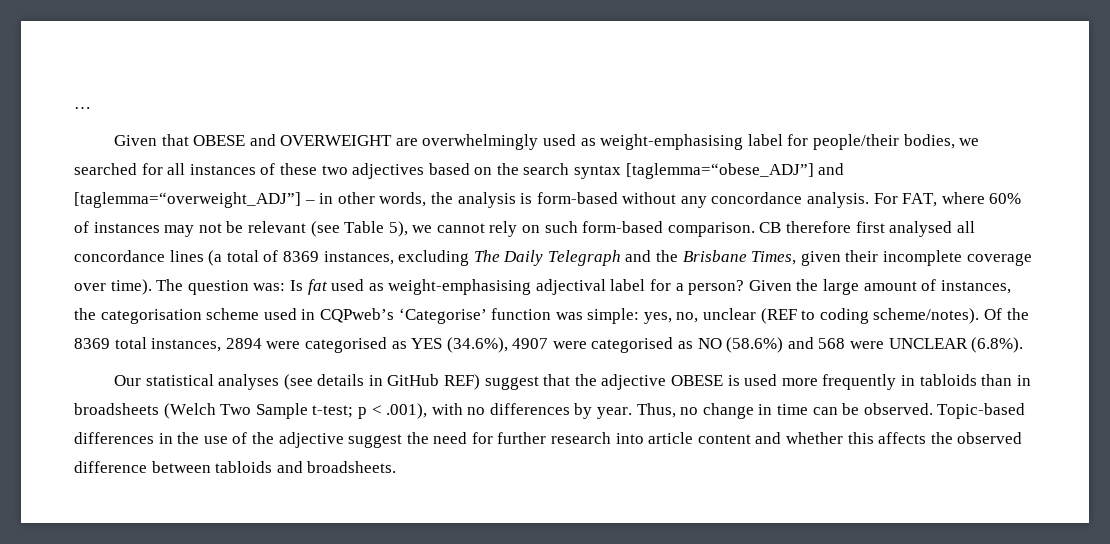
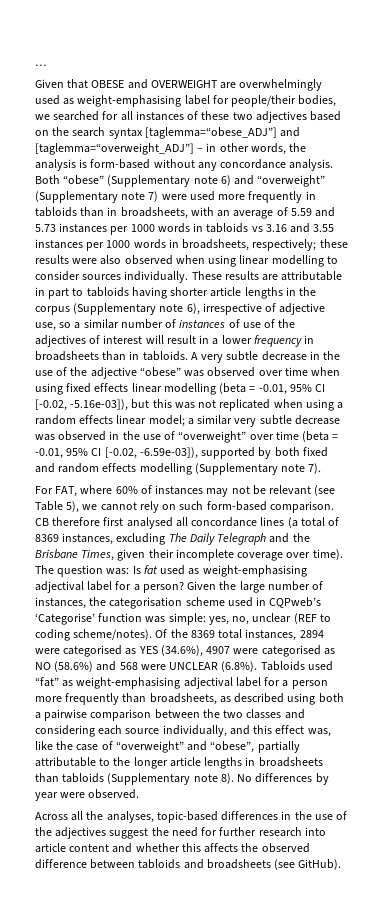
- Given that OBESE and OVERWEIGHT are overwhelmingly used as weight-emphasising label for people/their bodies, we searched for all instances of these two adjectives based on the search syntax [taglemma=“obese_ADJ”] and [taglemma=“overweight_ADJ”] – in other words, the analysis is form-based without any concordance analysis. For FAT, where 60% of instances may not be relevant (see Table 5), we cannot rely on such form-based comparison.
+ Given that OBESE and OVERWEIGHT are overwhelmingly used as weight-emphasising label for people/their bodies, we searched for all instances of these two adjectives based on the search syntax [taglemma=“obese_ADJ”] and [taglemma=“overweight_ADJ”] – in other words, the analysis is form-based without any concordance analysis. Both “obese” (Supplementary note 6) and “overweight” (Supplementary note 7) were used more frequently in tabloids than in broadsheets, with an average of 5.59 and 5.73 instances per 1000 words in tabloids vs 3.16 and 3.55 instances per 1000 words in broadsheets, respectively; these results were also observed when using linear modelling to consider sources individually. These results are attributable in part to tabloids having shorter article lengths in the corpus (Supplementary note 6), irrespective of adjective use, so a similar number of instances of use of the adjectives of interest will result in a lower frequency in broadsheets than in tabloids. A very subtle decrease in the use of the adjective “obese” was observed over time when using fixed effects linear modelling (beta = -0.01, 95% CI [-0.02, -5.16e-03]), but this was not replicated when using a random effects linear model; a similar very subtle decrease was observed in the use of “overweight” over time (beta = -0.01, 95% CI [-0.02, -6.59e-03]), supported by both fixed and random effects modelling (Supplementary note 7).
+ For FAT, where 60% of instances may not be relevant (see Table 5), we cannot rely on such form-based comparison.
- Given the large amount of instances, the categorisation scheme used in CQPweb’s ‘Categorise’ function was simple: yes, no, unclear (REF to coding scheme/notes).
+ Given the large number of instances, the categorisation scheme used in CQPweb’s ‘Categorise’ function was simple: yes, no, unclear (REF to coding scheme/notes).
- Of the 8369 total instances, 2894 were categorised as YES (34.6%), 4907 were categorised as NO (58.6%) and 568 were UNCLEAR (6.8%).
- Our statistical analyses (see details in GitHub REF) suggest that the adjective OBESE is used more frequently in tabloids than in broadsheets (Welch Two Sample t-test; p < .001), with no differences by year. Thus, no change in time can be observed. Topic-based differences in the use of the adjective suggest the need for further research into article content and whether this affects the observed difference between tabloids and broadsheets.
+ Of the 8369 total instances, 2894 were categorised as YES (34.6%), 4907 were categorised as NO (58.6%) and 568 were UNCLEAR (6.8%). Tabloids used “fat” as weight-emphasising adjectival label for a person more frequently than broadsheets, as described using both a pairwise comparison between the two classes and considering each source individually, and this effect was, like the case of “overweight” and “obese”, partially attributable to the longer article lengths in broadsheets than tabloids (Supplementary note 8). No differences by year were observed.
+ Across all the analyses, topic-based differences in the use of the adjectives suggest the need for further research into article content and whether this affects the observed difference between tabloids and broadsheets (see GitHub).

